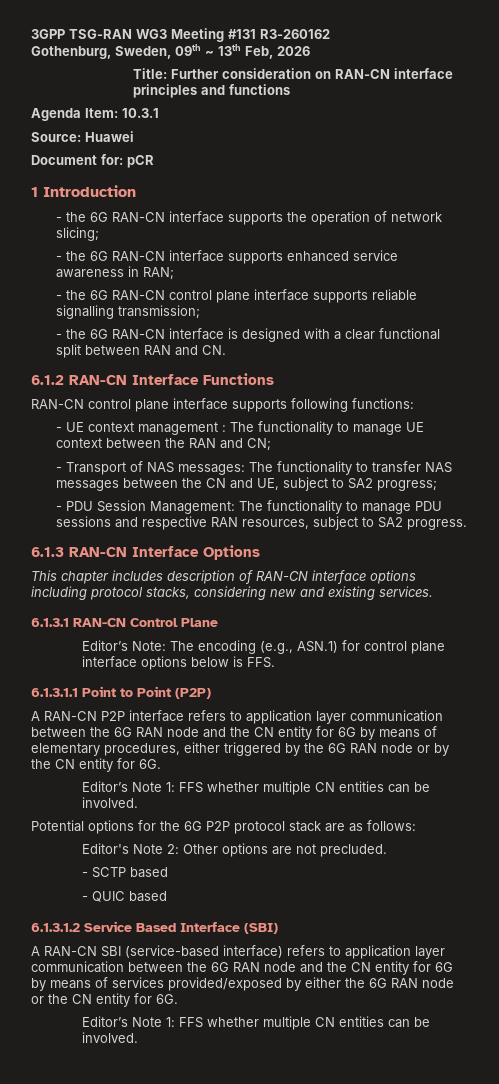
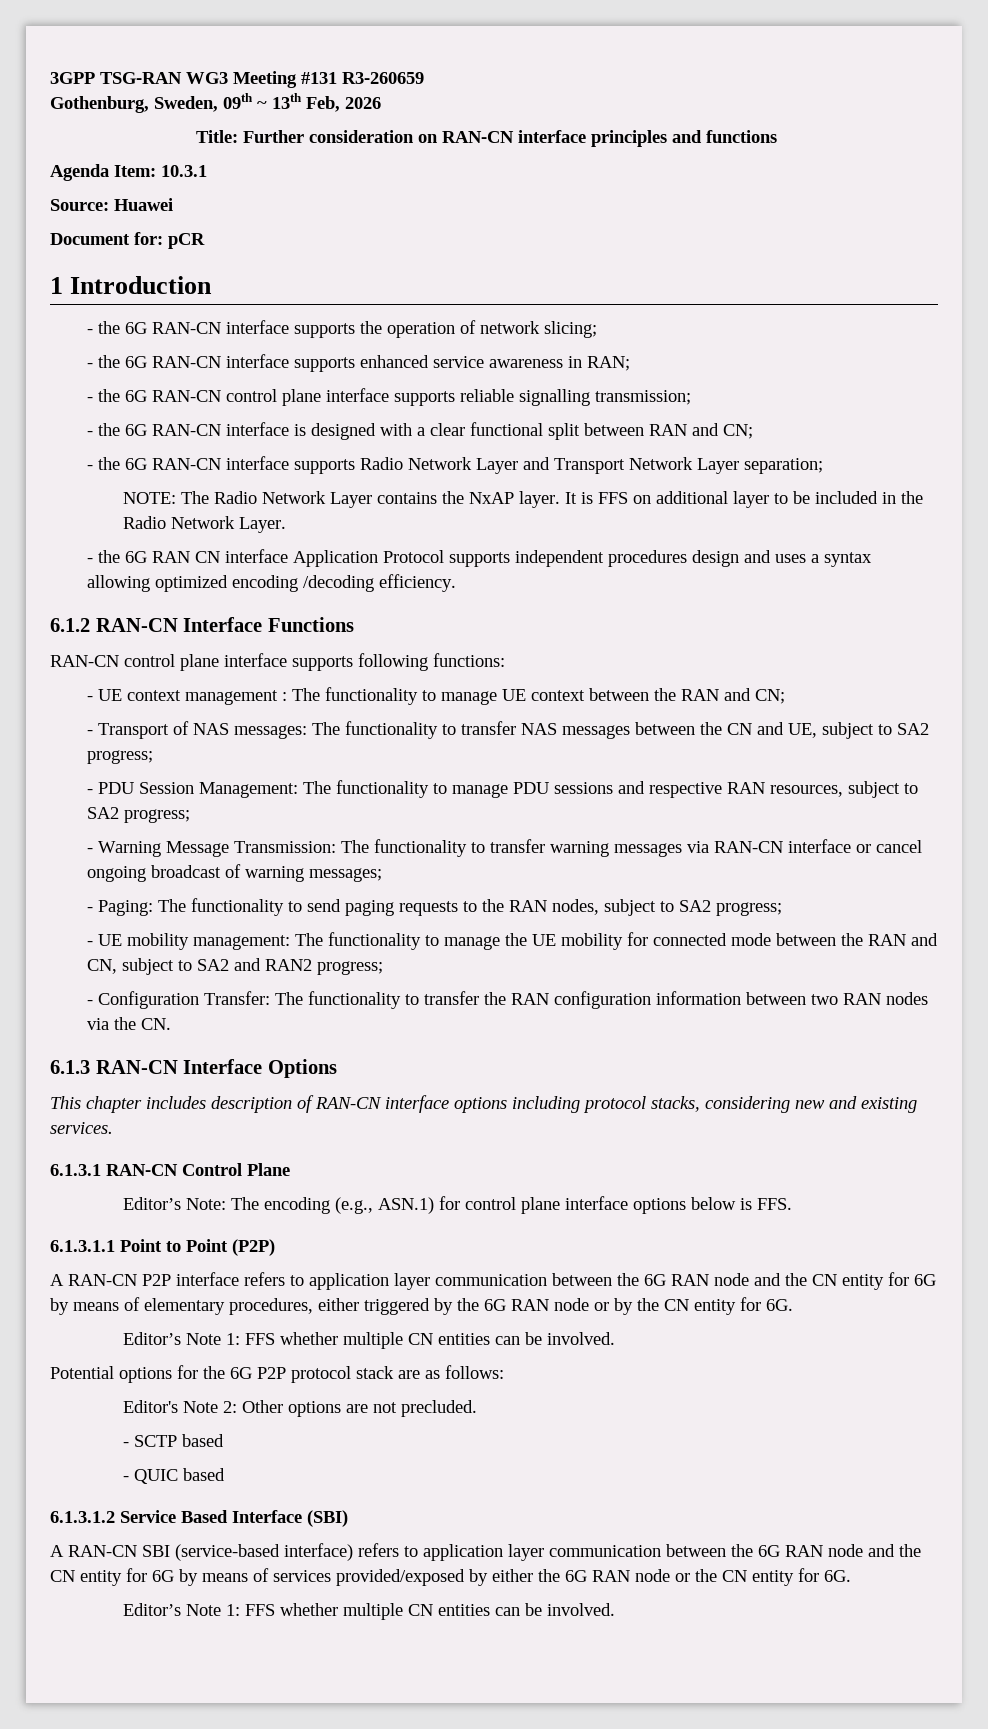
- 3GPP TSG-RAN WG3 Meeting #131 R3-260162
+ 3GPP TSG-RAN WG3 Meeting #131 R3-260659
- - the 6G RAN-CN interface is designed with a clear functional split between RAN and CN.
+ - the 6G RAN-CN interface is designed with a clear functional split between RAN and CN;
+ - the 6G RAN-CN interface supports Radio Network Layer and Transport Network Layer separation;
+ NOTE: The Radio Network Layer contains the NxAP layer. It is FFS on additional layer to be included in the Radio Network Layer.
+ - the 6G RAN CN interface Application Protocol supports independent procedures design and uses a syntax allowing optimized encoding /decoding efficiency.
- - PDU Session Management: The functionality to manage PDU sessions and respective RAN resources, subject to SA2 progress.
+ - PDU Session Management: The functionality to manage PDU sessions and respective RAN resources, subject to SA2 progress;
+ - Warning Message Transmission: The functionality to transfer warning messages via RAN-CN interface or cancel ongoing broadcast of warning messages;
+ - Paging: The functionality to send paging requests to the RAN nodes, subject to SA2 progress;
+ - UE mobility management: The functionality to manage the UE mobility for connected mode between the RAN and CN, subject to SA2 and RAN2 progress;
+ - Configuration Transfer: The functionality to transfer the RAN configuration information between two RAN nodes via the CN.

